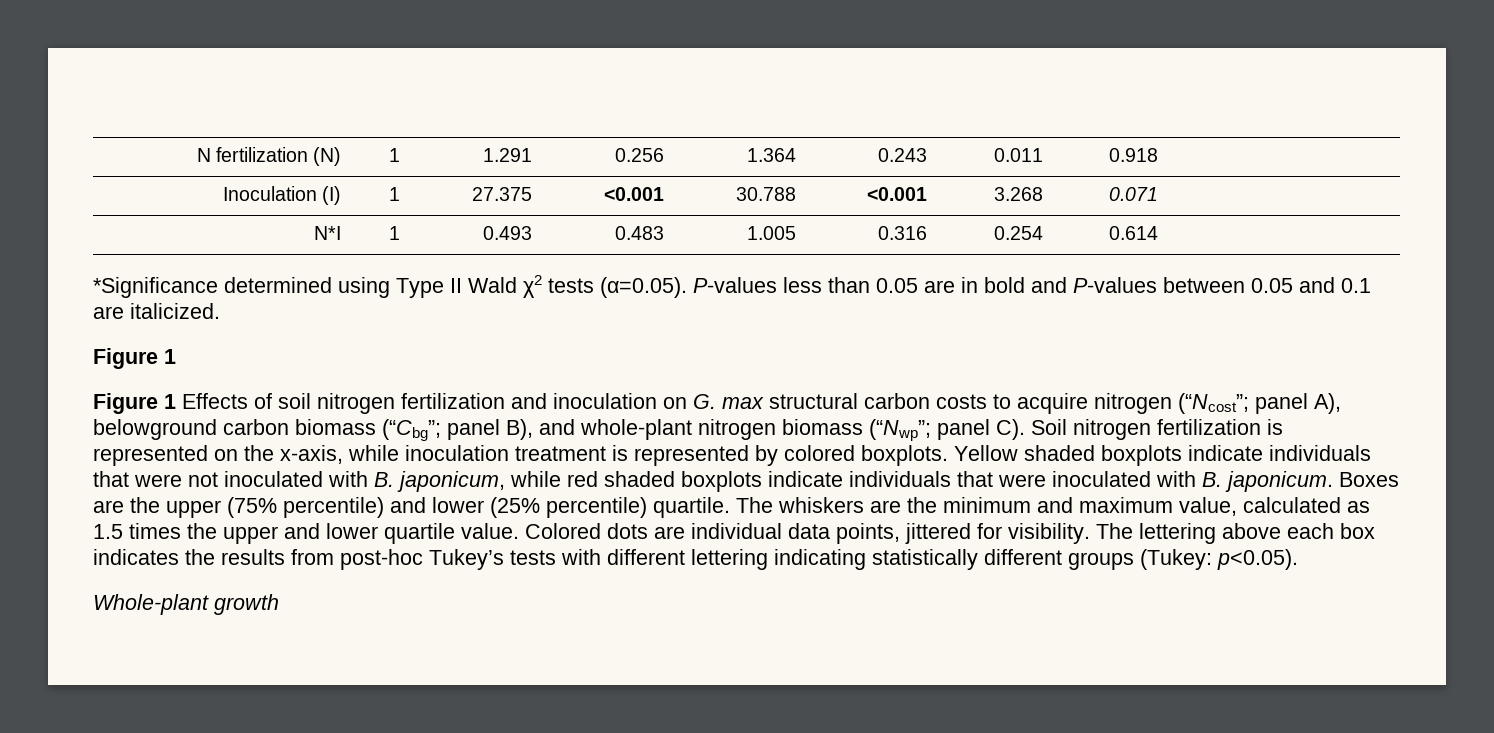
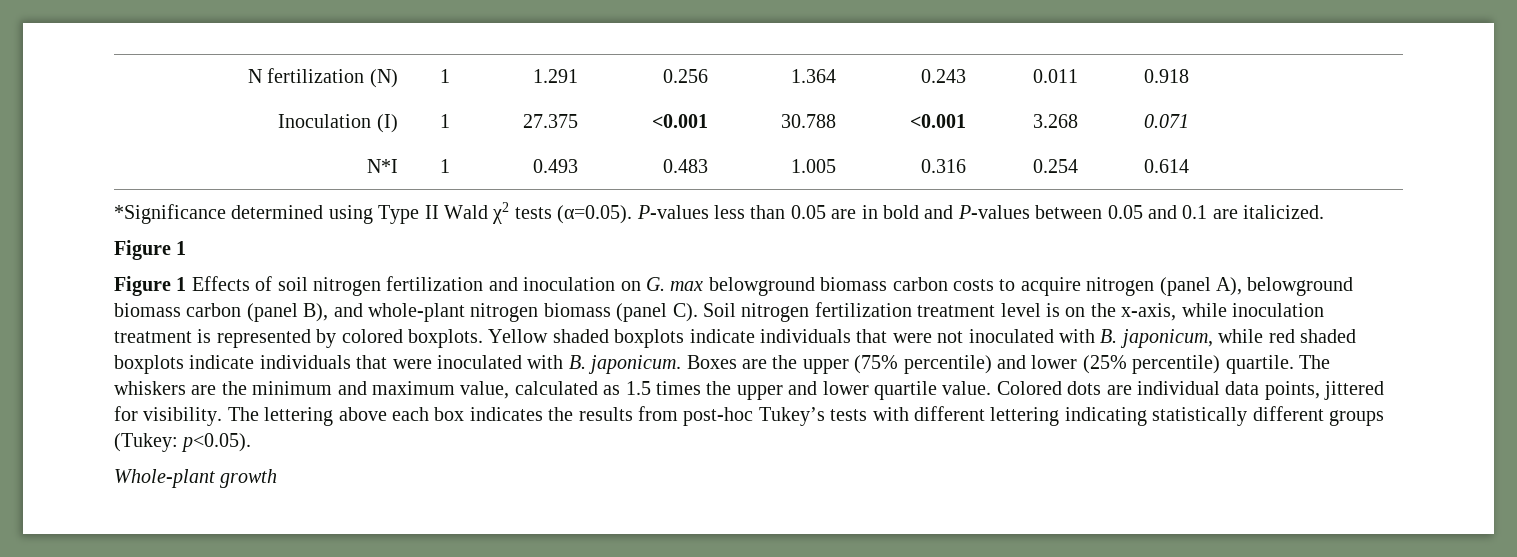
- Figure 1 Effects of soil nitrogen fertilization and inoculation on G. max structural carbon costs to acquire nitrogen (“Ncost”; panel A), belowground carbon biomass (“Cbg”; panel B), and whole-plant nitrogen biomass (“Nwp”; panel C). Soil nitrogen fertilization is represented on the x-axis, while inoculation treatment is represented by colored boxplots.
+ Figure 1 Effects of soil nitrogen fertilization and inoculation on G. max belowground biomass carbon costs to acquire nitrogen (panel A), belowground biomass carbon (panel B), and whole-plant nitrogen biomass (panel C). Soil nitrogen fertilization treatment level is on the x-axis, while inoculation treatment is represented by colored boxplots.

